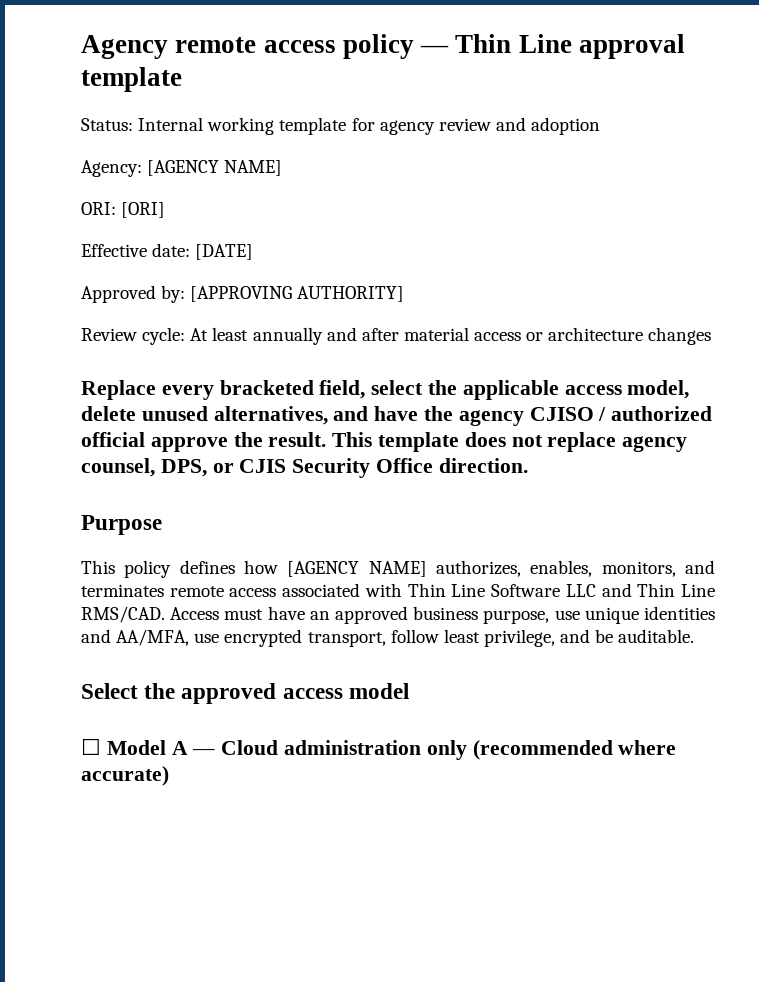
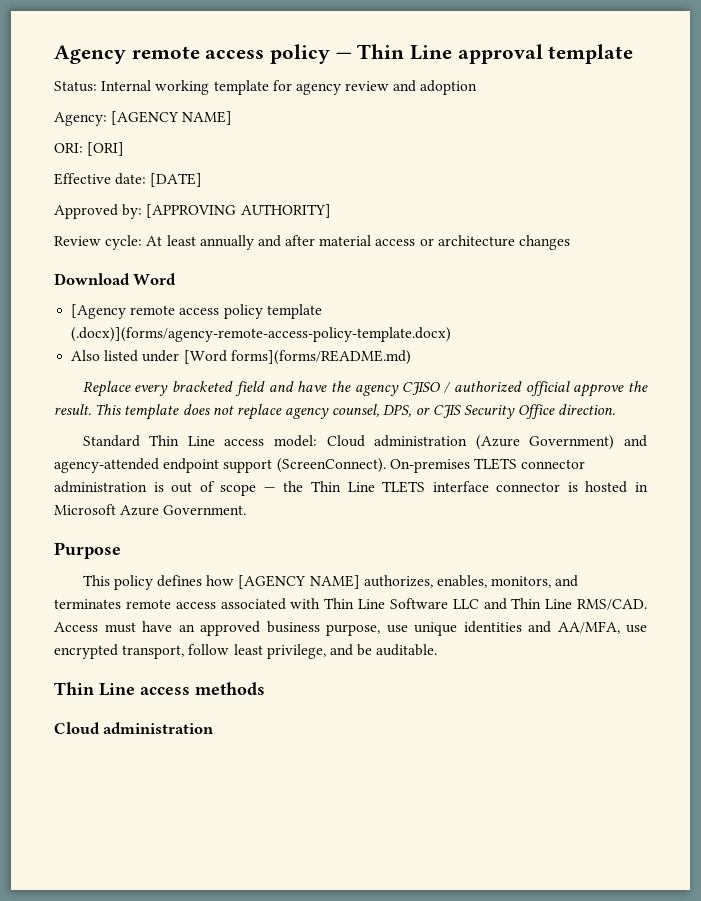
- Replace every bracketed field, select the applicable access model, delete unused alternatives, and have the agency CJISO / authorized official approve the result.
+ Download Word
+ [Agency remote access policy template (.docx)](forms/agency-remote-access-policy-template.docx)
+ Also listed under [Word forms](forms/README.md)
+ Replace every bracketed field and have the agency CJISO / authorized official approve the result.
+ Standard Thin Line access model: Cloud administration (Azure Government) and agency-attended endpoint support (ScreenConnect). On-premises TLETS connector administration is out of scope — the Thin Line TLETS interface connector is hosted in Microsoft Azure Government.
- Select the approved access model
- ☐ Model A — Cloud administration only (recommended where accurate)
+ Thin Line access methods
+ Cloud administration

